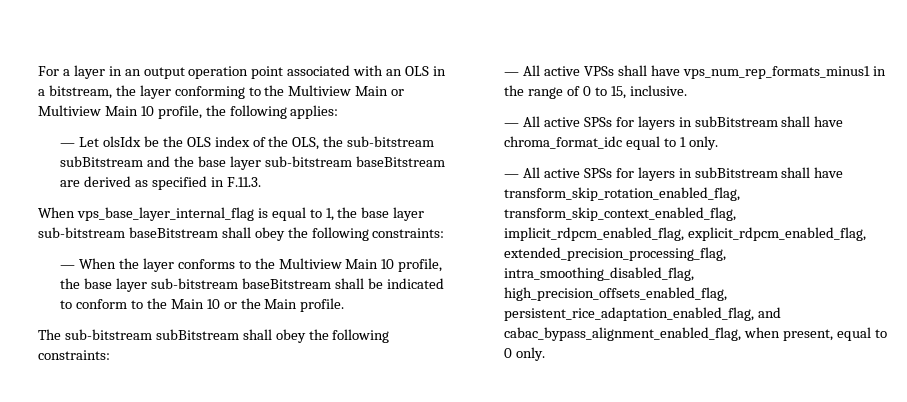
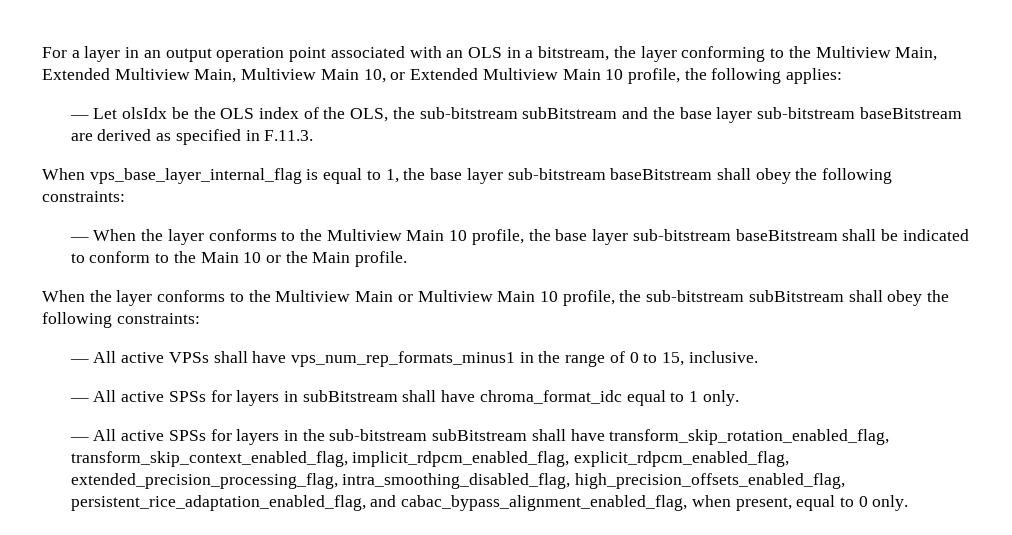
- For a layer in an output operation point associated with an OLS in a bitstream, the layer conforming to the Multiview Main or Multiview Main 10 profile, the following applies:
+ For a layer in an output operation point associated with an OLS in a bitstream, the layer conforming to the Multiview Main, Extended Multiview Main, Multiview Main 10, or Extended Multiview Main 10 profile, the following applies:
- The sub-bitstream subBitstream shall obey the following constraints:
+ When the layer conforms to the Multiview Main or Multiview Main 10 profile, the sub-bitstream subBitstream shall obey the following constraints:
- — All active SPSs for layers in subBitstream shall have transform_skip_rotation_enabled_flag, transform_skip_context_enabled_flag, implicit_rdpcm_enabled_flag, explicit_rdpcm_enabled_flag, extended_precision_processing_flag, intra_smoothing_disabled_flag, high_precision_offsets_enabled_flag, persistent_rice_adaptation_enabled_flag, and cabac_bypass_alignment_enabled_flag, when present, equal to 0 only.
+ — All active SPSs for layers in the sub-bitstream subBitstream shall have transform_skip_rotation_enabled_flag, transform_skip_context_enabled_flag, implicit_rdpcm_enabled_flag, explicit_rdpcm_enabled_flag, extended_precision_processing_flag, intra_smoothing_disabled_flag, high_precision_offsets_enabled_flag, persistent_rice_adaptation_enabled_flag, and cabac_bypass_alignment_enabled_flag, when present, equal to 0 only.

